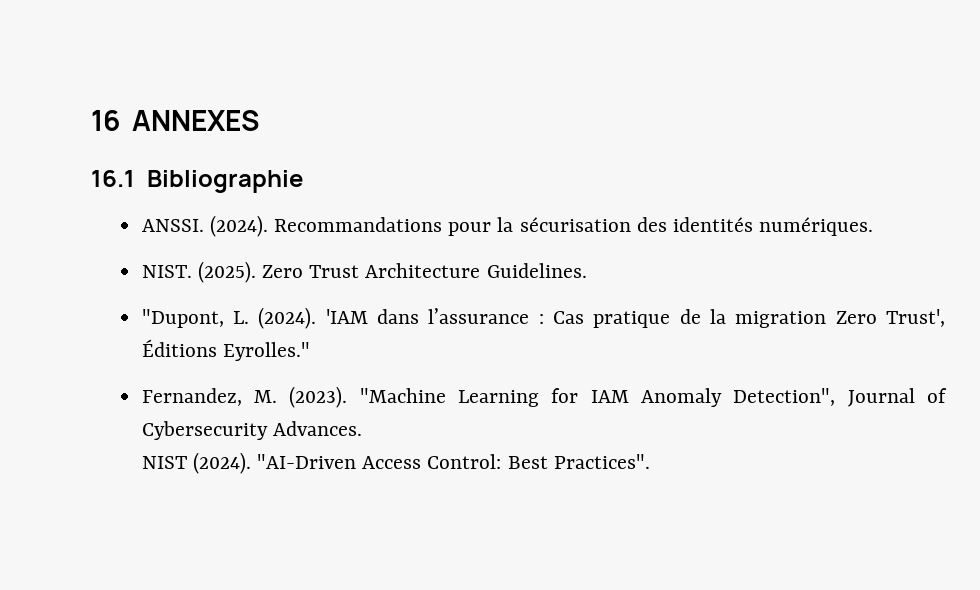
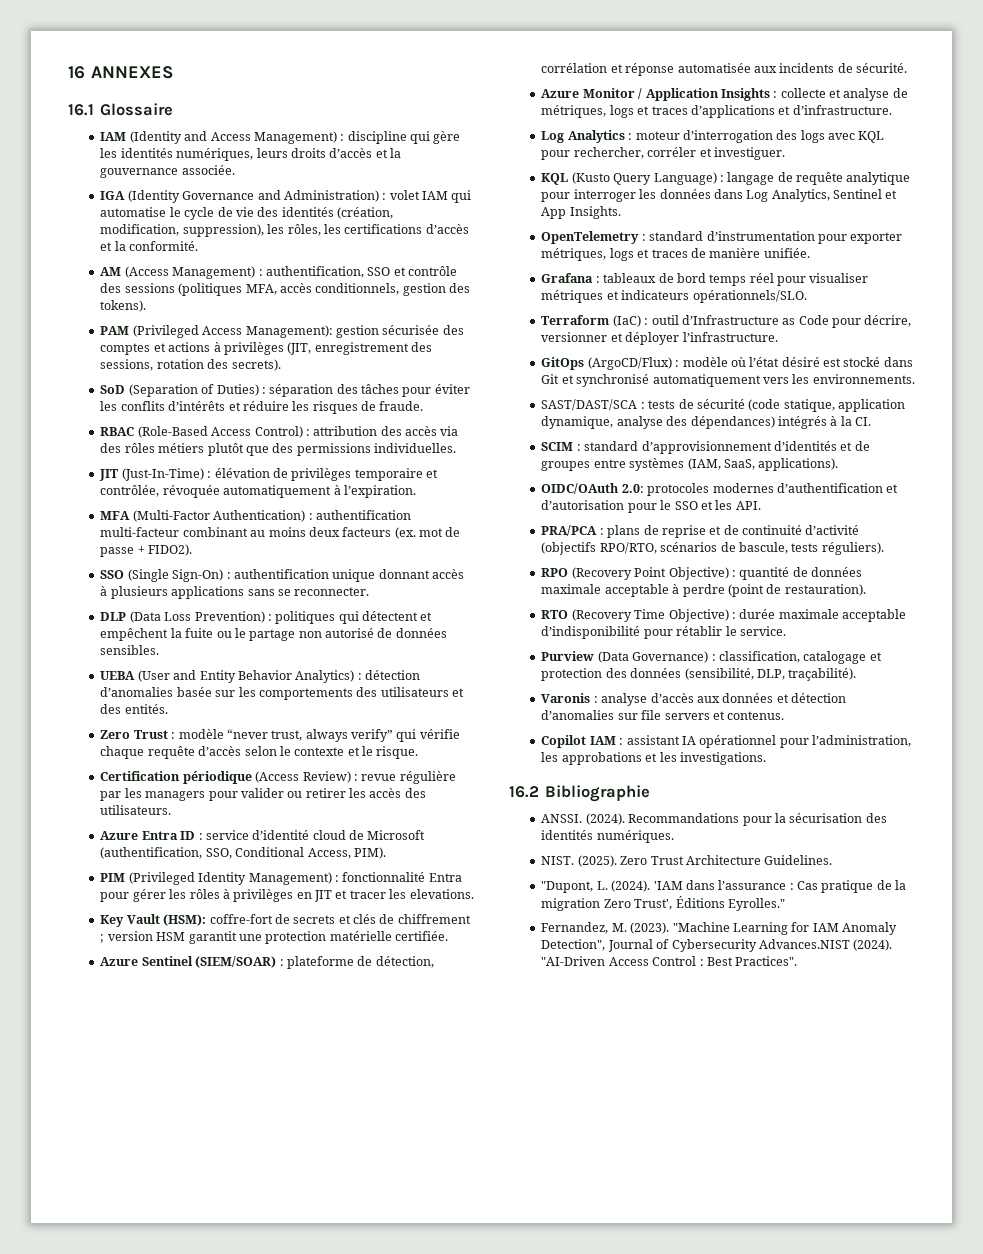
- 16.1 Bibliographie
+ 16.1 Glossaire
+ IAM (Identity and Access Management) : discipline qui gère les identités numériques, leurs droits d’accès et la gouvernance associée.
+ IGA (Identity Governance and Administration) : volet IAM qui automatise le cycle de vie des identités (création, modification, suppression), les rôles, les certifications d’accès et la conformité.
+ AM (Access Management) : authentification, SSO et contrôle des sessions (politiques MFA, accès conditionnels, gestion des tokens).
+ PAM (Privileged Access Management): gestion sécurisée des comptes et actions à privilèges (JIT, enregistrement des sessions, rotation des secrets).
+ SoD (Separation of Duties) : séparation des tâches pour éviter les conflits d’intérêts et réduire les risques de fraude.
+ RBAC (Role-Based Access Control) : attribution des accès via des rôles métiers plutôt que des permissions individuelles.
+ JIT (Just-In-Time) : élévation de privilèges temporaire et contrôlée, révoquée automatiquement à l’expiration.
+ MFA (Multi-Factor Authentication) : authentification multi-facteur combinant au moins deux facteurs (ex. mot de passe + FIDO2).
+ SSO (Single Sign-On) : authentification unique donnant accès à plusieurs applications sans se reconnecter.
+ DLP (Data Loss Prevention) : politiques qui détectent et empêchent la fuite ou le partage non autorisé de données sensibles.
+ UEBA (User and Entity Behavior Analytics) : détection d’anomalies basée sur les comportements des utilisateurs et des entités.
+ Zero Trust : modèle “never trust, always verify” qui vérifie chaque requête d’accès selon le contexte et le risque.
+ Certification périodique (Access Review) : revue régulière par les managers pour valider ou retirer les accès des utilisateurs.
+ Azure Entra ID : service d’identité cloud de Microsoft (authentification, SSO, Conditional Access, PIM).
+ PIM (Privileged Identity Management) : fonctionnalité Entra pour gérer les rôles à privilèges en JIT et tracer les elevations.
+ Key Vault (HSM): coffre-fort de secrets et clés de chiffrement ; version HSM garantit une protection matérielle certifiée.
+ Azure Sentinel (SIEM/SOAR) : plateforme de détection, corrélation et réponse automatisée aux incidents de sécurité.
+ Azure Monitor / Application Insights : collecte et analyse de métriques, logs et traces d’applications et d’infrastructure.
+ Log Analytics : moteur d’interrogation des logs avec KQL pour rechercher, corréler et investiguer.
+ KQL (Kusto Query Language) : langage de requête analytique pour interroger les données dans Log Analytics, Sentinel et App Insights.
+ OpenTelemetry : standard d’instrumentation pour exporter métriques, logs et traces de manière unifiée.
+ Grafana : tableaux de bord temps réel pour visualiser métriques et indicateurs opérationnels/SLO.
+ Terraform (IaC) : outil d’Infrastructure as Code pour décrire, versionner et déployer l’infrastructure.
+ GitOps (ArgoCD/Flux) : modèle où l’état désiré est stocké dans Git et synchronisé automatiquement vers les environnements.
+ SAST/DAST/SCA : tests de sécurité (code statique, application dynamique, analyse des dépendances) intégrés à la CI.
+ SCIM : standard d’approvisionnement d’identités et de groupes entre systèmes (IAM, SaaS, applications).
+ OIDC/OAuth 2.0: protocoles modernes d’authentification et d’autorisation pour le SSO et les API.
+ PRA/PCA : plans de reprise et de continuité d’activité (objectifs RPO/RTO, scénarios de bascule, tests réguliers).
+ RPO (Recovery Point Objective) : quantité de données maximale acceptable à perdre (point de restauration).
+ RTO (Recovery Time Objective) : durée maximale acceptable d’indisponibilité pour rétablir le service.
+ Purview (Data Governance) : classification, catalogage et protection des données (sensibilité, DLP, traçabilité).
+ Varonis : analyse d’accès aux données et détection d’anomalies sur file servers et contenus.
+ Copilot IAM : assistant IA opérationnel pour l’administration, les approbations et les investigations.
+ 16.2 Bibliographie
- "Machine Learning for IAM Anomaly Detection", Journal of Cybersecurity Advances.
- NIST (2024).
+ "Machine Learning for IAM Anomaly Detection", Journal of Cybersecurity Advances.NIST (2024).
- "AI-Driven Access Control: Best Practices".
+ "AI-Driven Access Control : Best Practices".

